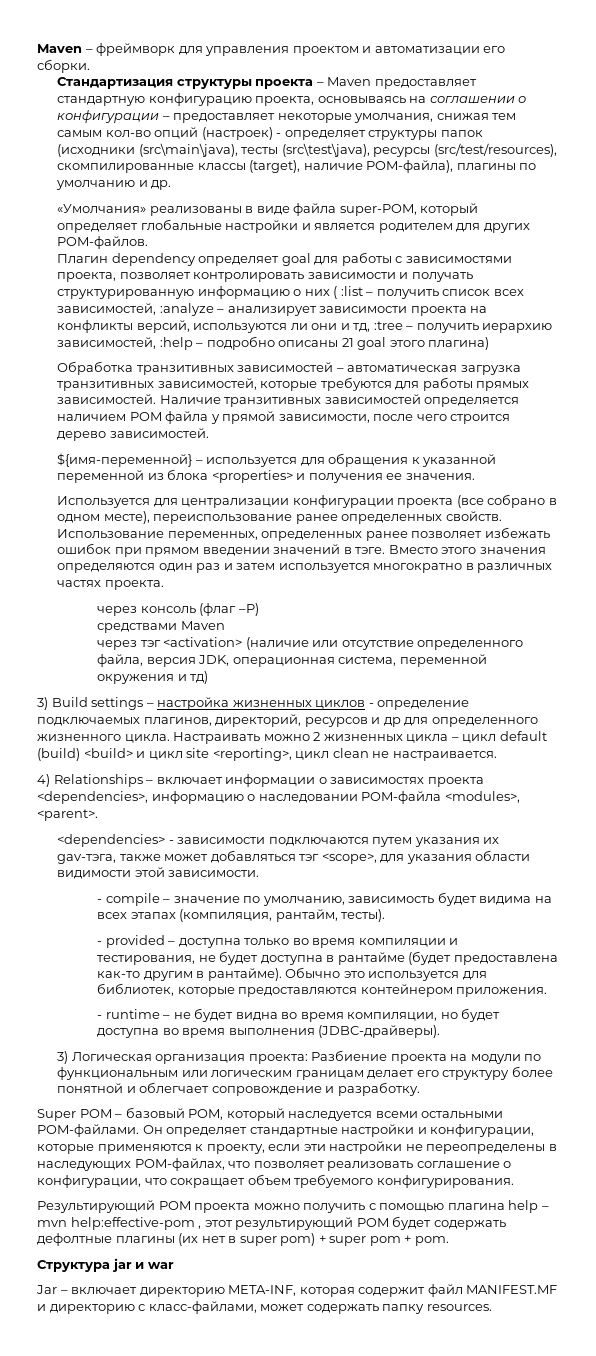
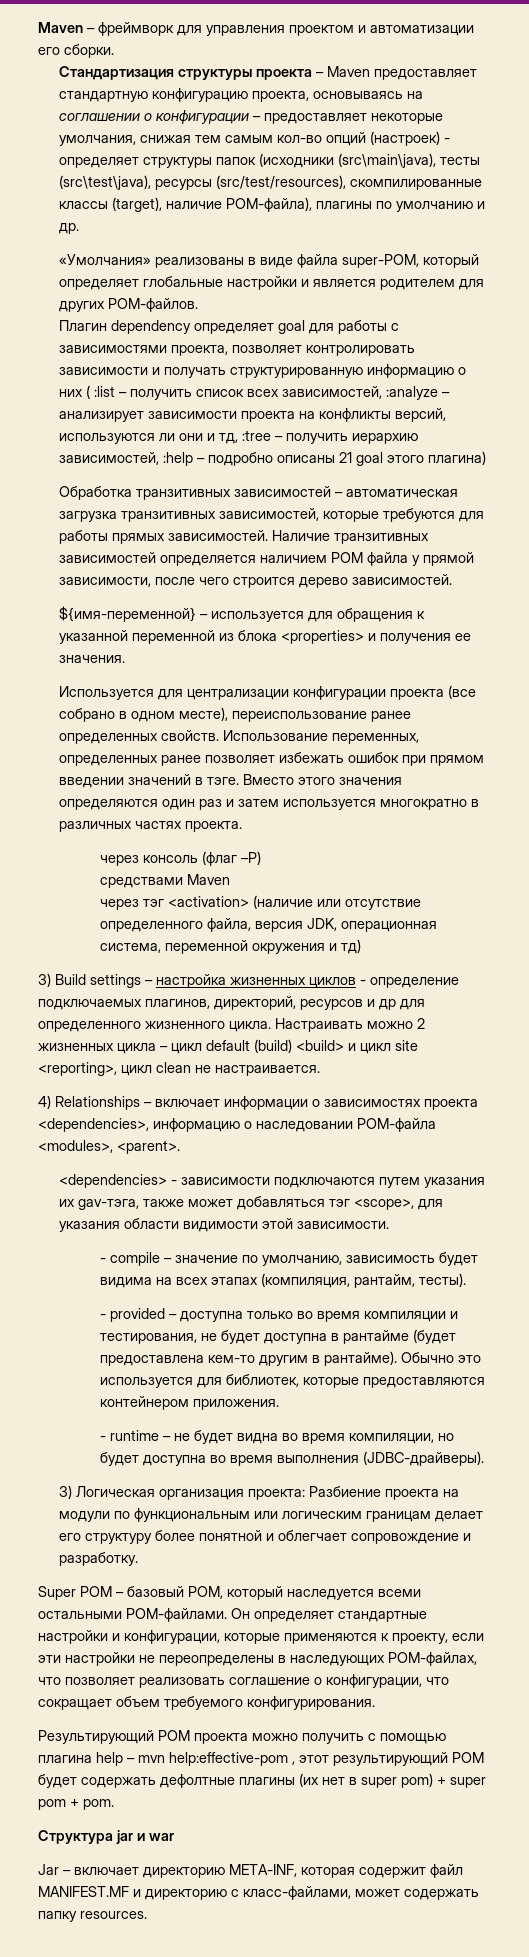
- - provided – доступна только во время компиляции и тестирования, не будет доступна в рантайме (будет предоставлена как-то другим в рантайме).
+ - provided – доступна только во время компиляции и тестирования, не будет доступна в рантайме (будет предоставлена кем-то другим в рантайме).

